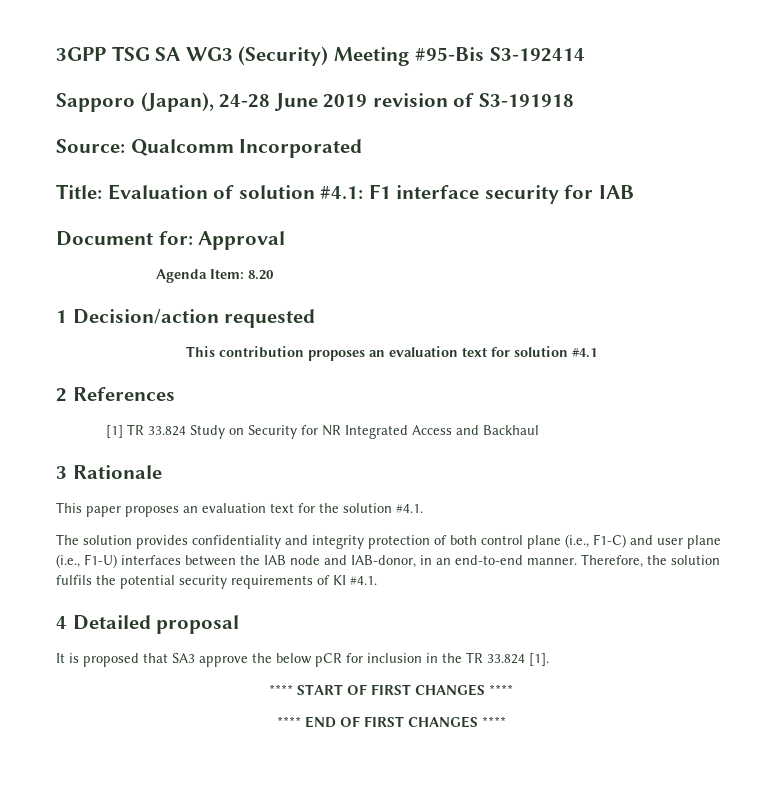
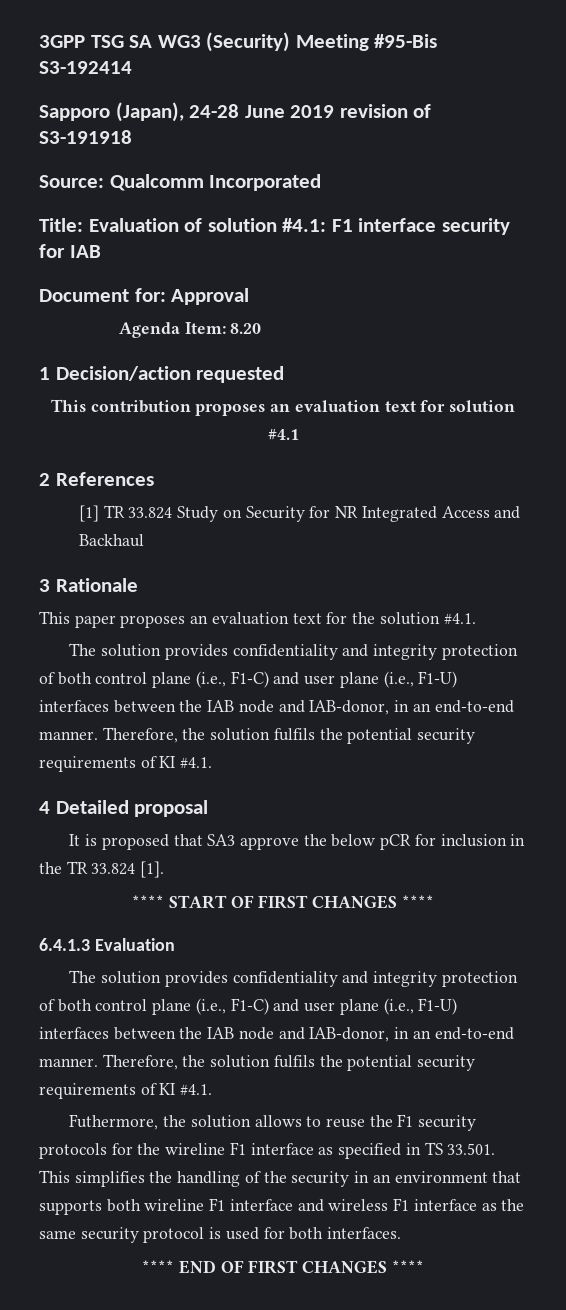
+ 6.4.1.3 Evaluation
+ The solution provides confidentiality and integrity protection of both control plane (i.e., F1-C) and user plane (i.e., F1-U) interfaces between the IAB node and IAB-donor, in an end-to-end manner. Therefore, the solution fulfils the potential security requirements of KI #4.1.
+ Futhermore, the solution allows to reuse the F1 security protocols for the wireline F1 interface as specified in TS 33.501. This simplifies the handling of the security in an environment that supports both wireline F1 interface and wireless F1 interface as the same security protocol is used for both interfaces.

